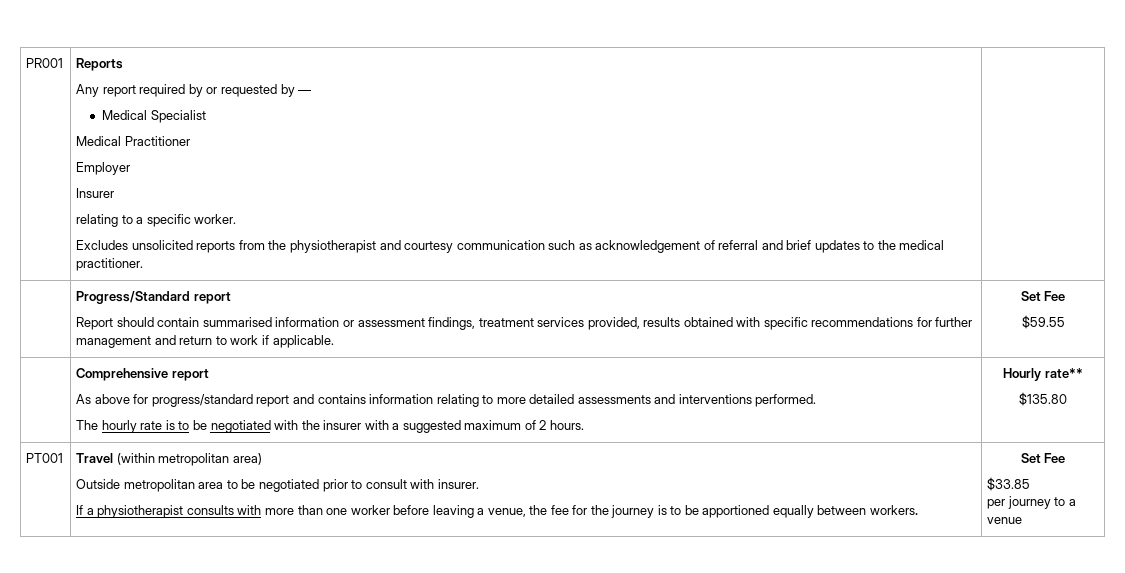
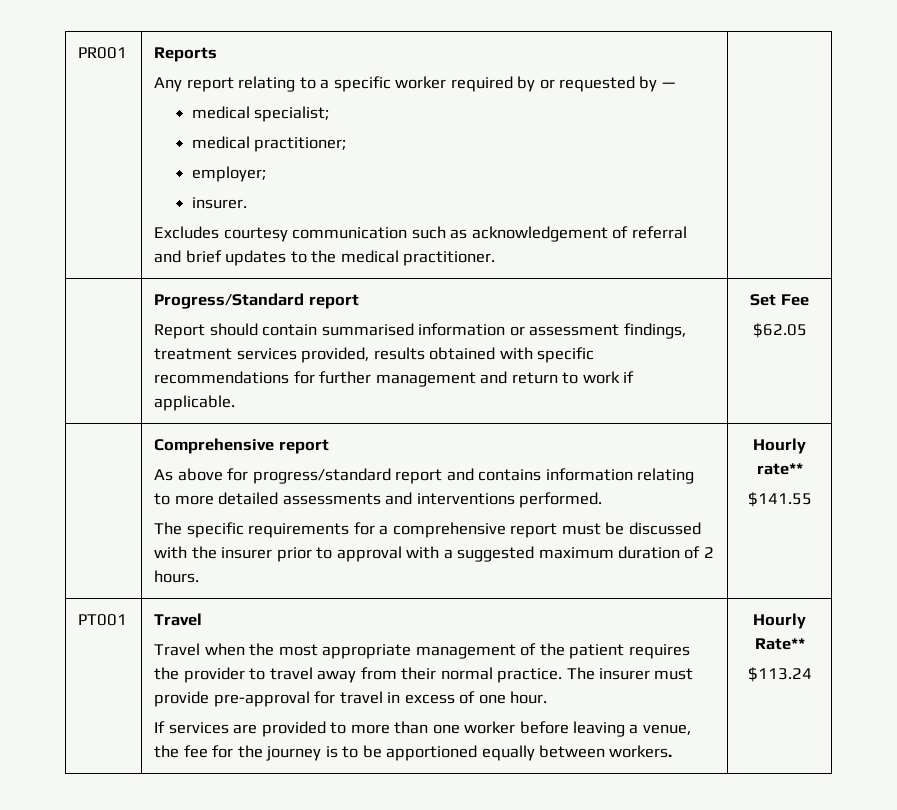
- Any report required by or requested by —
+ Any report relating to a specific worker required by or requested by —
- Medical Specialist
- Medical Practitioner
- Employer
- Insurer
- relating to a specific worker.
- Excludes unsolicited reports from the physiotherapist and courtesy communication such as acknowledgement of referral and brief updates to the medical practitioner.
+ medical specialist;
+ medical practitioner;
+ employer;
+ insurer.
+ Excludes courtesy communication such as acknowledgement of referral and brief updates to the medical practitioner.
  | Progress/Standard report
  Report should contain summarised information or assessment findings, treatment services provided, results obtained with specific recommendations for further management and return to work if applicable. | Set Fee
- $59.55
+ $62.05
- The hourly rate is to be negotiated with the insurer with a suggested maximum of 2 hours.
+ The specific requirements for a comprehensive report must be discussed with the insurer prior to approval with a suggested maximum duration of 2 hours.
- $135.80
+ $141.55
- PT001 | Travel (within metropolitan area)
- Outside metropolitan area to be negotiated prior to consult with insurer.
- If a physiotherapist consults with more than one worker before leaving a venue, the fee for the journey is to be apportioned equally between workers. | Set Fee
- $33.85
- per journey to a venue
+ PT001 | Travel
+ Travel when the most appropriate management of the patient requires the provider to travel away from their normal practice. The insurer must provide pre-approval for travel in excess of one hour.
+ If services are provided to more than one worker before leaving a venue, the fee for the journey is to be apportioned equally between workers. | Hourly Rate**
+ $113.24

